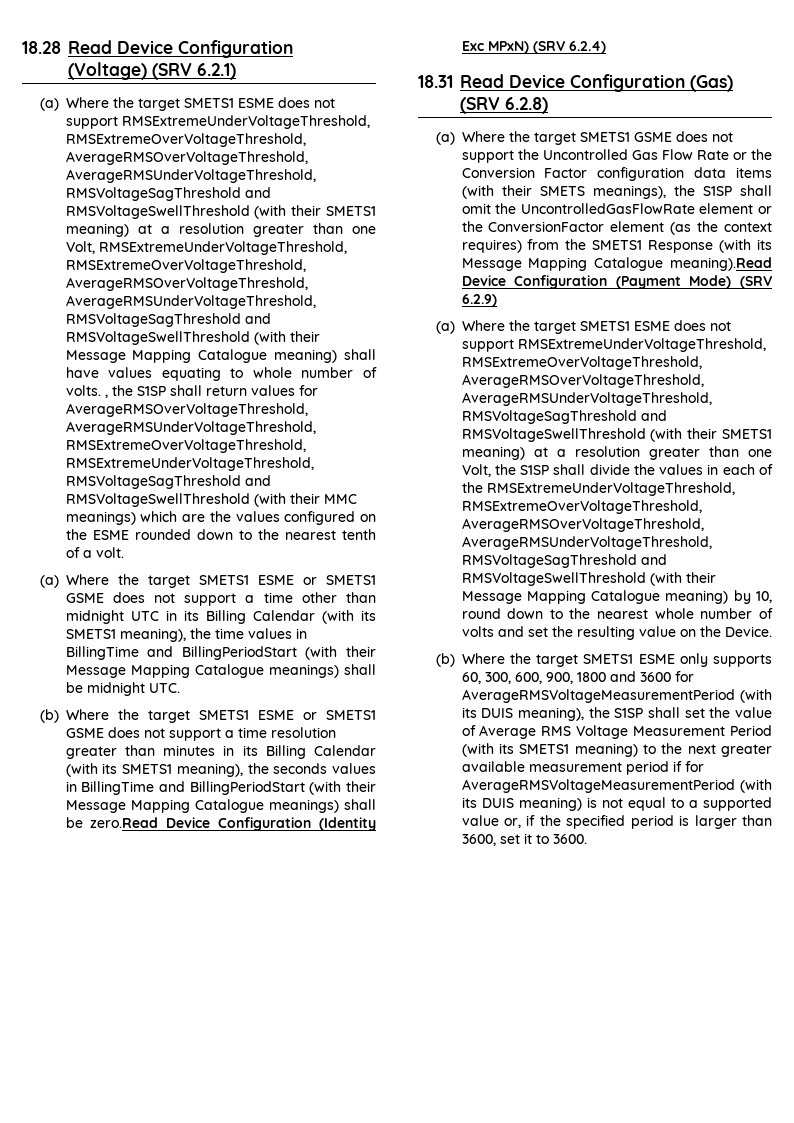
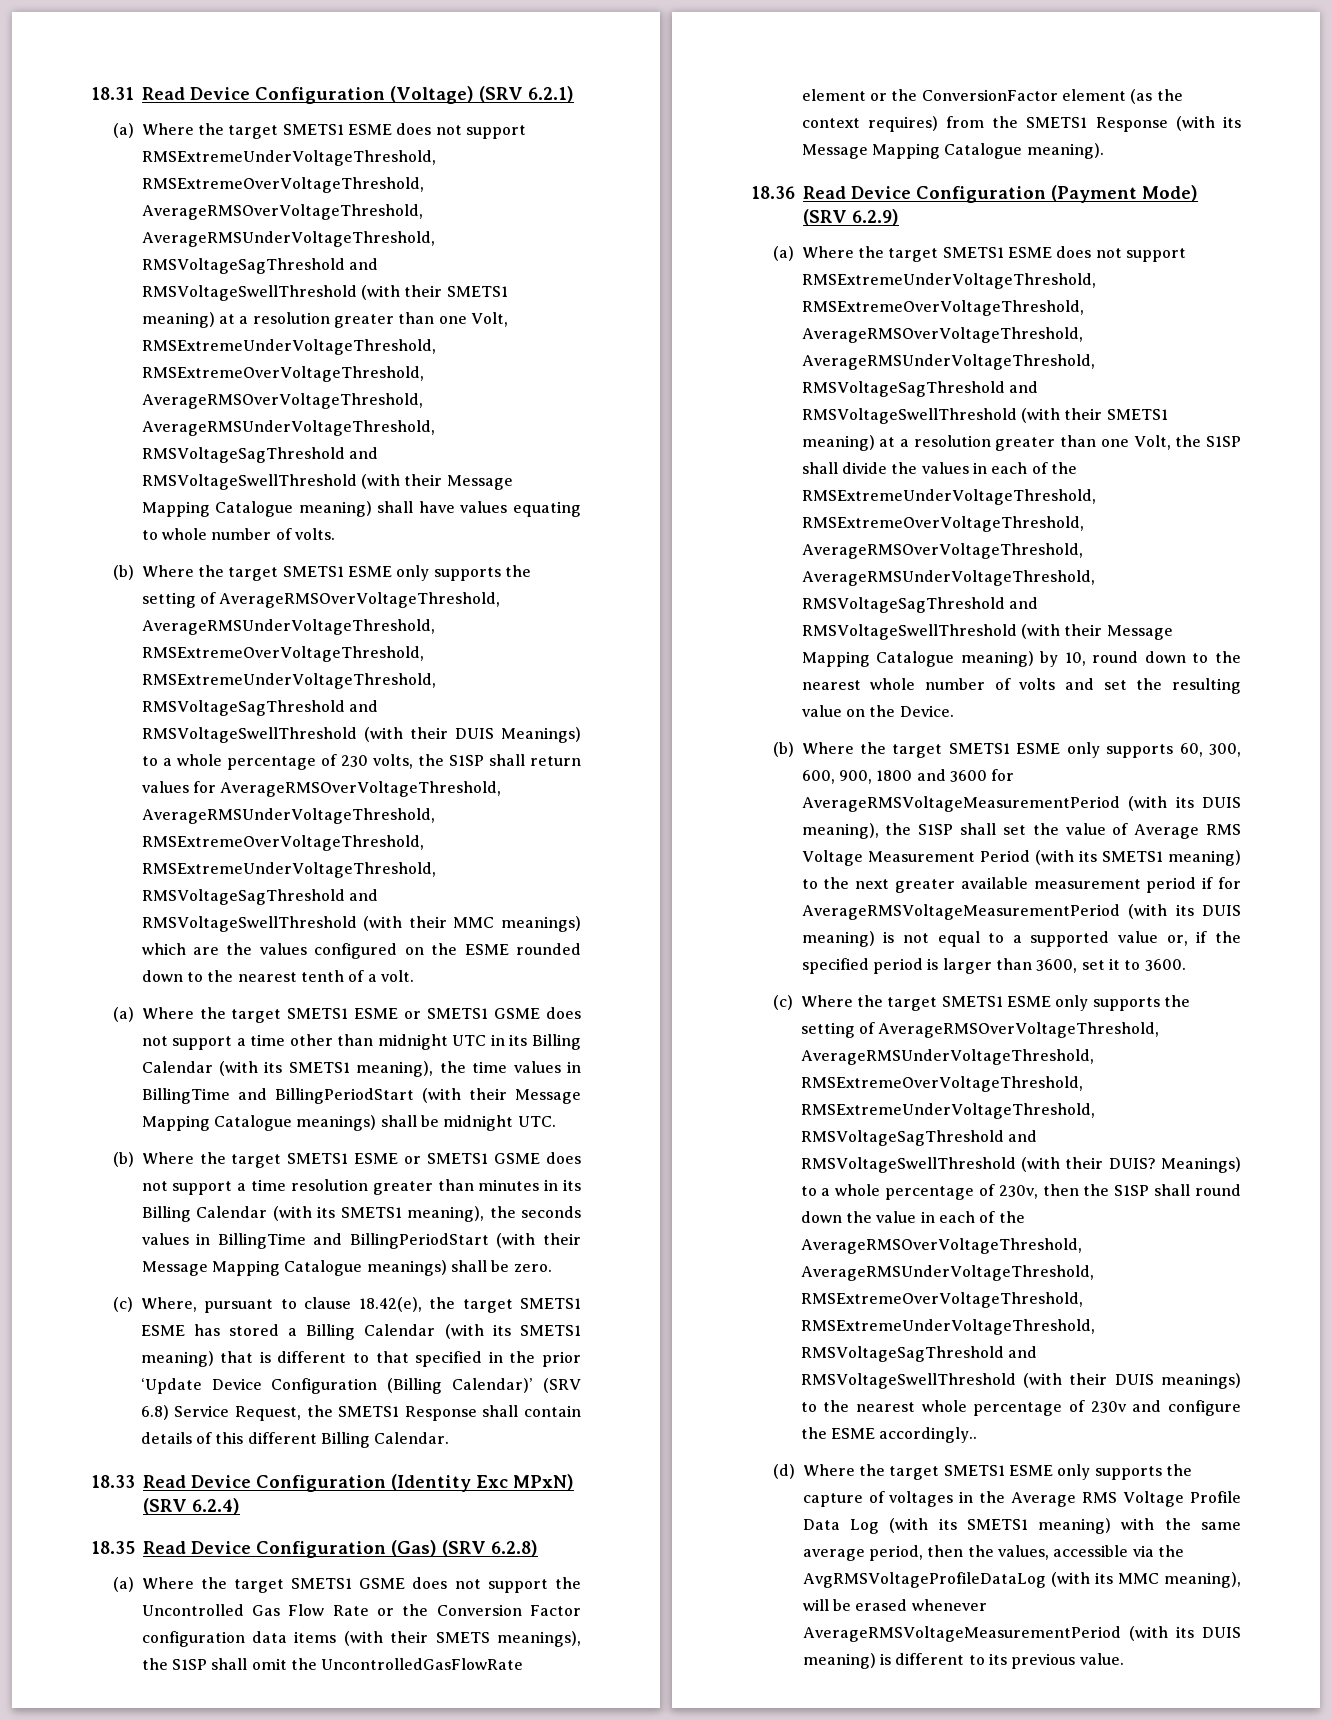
- 18.28 Read Device Configuration (Voltage) (SRV 6.2.1)
+ 18.31 Read Device Configuration (Voltage) (SRV 6.2.1)
- (a) Where the target SMETS1 ESME does not support RMSExtremeUnderVoltageThreshold, RMSExtremeOverVoltageThreshold, AverageRMSOverVoltageThreshold, AverageRMSUnderVoltageThreshold, RMSVoltageSagThreshold and RMSVoltageSwellThreshold (with their SMETS1 meaning) at a resolution greater than one Volt, RMSExtremeUnderVoltageThreshold, RMSExtremeOverVoltageThreshold, AverageRMSOverVoltageThreshold, AverageRMSUnderVoltageThreshold, RMSVoltageSagThreshold and RMSVoltageSwellThreshold (with their Message Mapping Catalogue meaning) shall have values equating to whole number of volts. , the S1SP shall return values for AverageRMSOverVoltageThreshold, AverageRMSUnderVoltageThreshold, RMSExtremeOverVoltageThreshold, RMSExtremeUnderVoltageThreshold, RMSVoltageSagThreshold and RMSVoltageSwellThreshold (with their MMC meanings) which are the values configured on the ESME rounded down to the nearest tenth of a volt.
+ (a) Where the target SMETS1 ESME does not support RMSExtremeUnderVoltageThreshold, RMSExtremeOverVoltageThreshold, AverageRMSOverVoltageThreshold, AverageRMSUnderVoltageThreshold, RMSVoltageSagThreshold and RMSVoltageSwellThreshold (with their SMETS1 meaning) at a resolution greater than one Volt, RMSExtremeUnderVoltageThreshold, RMSExtremeOverVoltageThreshold, AverageRMSOverVoltageThreshold, AverageRMSUnderVoltageThreshold, RMSVoltageSagThreshold and RMSVoltageSwellThreshold (with their Message Mapping Catalogue meaning) shall have values equating to whole number of volts.
+ (b) Where the target SMETS1 ESME only supports the setting of AverageRMSOverVoltageThreshold, AverageRMSUnderVoltageThreshold, RMSExtremeOverVoltageThreshold, RMSExtremeUnderVoltageThreshold, RMSVoltageSagThreshold and RMSVoltageSwellThreshold (with their DUIS Meanings) to a whole percentage of 230 volts, the S1SP shall return values for AverageRMSOverVoltageThreshold, AverageRMSUnderVoltageThreshold, RMSExtremeOverVoltageThreshold, RMSExtremeUnderVoltageThreshold, RMSVoltageSagThreshold and RMSVoltageSwellThreshold (with their MMC meanings) which are the values configured on the ESME rounded down to the nearest tenth of a volt.
- (b) Where the target SMETS1 ESME or SMETS1 GSME does not support a time resolution greater than minutes in its Billing Calendar (with its SMETS1 meaning), the seconds values in BillingTime and BillingPeriodStart (with their Message Mapping Catalogue meanings) shall be zero.Read Device Configuration (Identity Exc MPxN) (SRV 6.2.4)
+ (b) Where the target SMETS1 ESME or SMETS1 GSME does not support a time resolution greater than minutes in its Billing Calendar (with its SMETS1 meaning), the seconds values in BillingTime and BillingPeriodStart (with their Message Mapping Catalogue meanings) shall be zero.
+ (c) Where, pursuant to clause 18.42(e), the target SMETS1 ESME has stored a Billing Calendar (with its SMETS1 meaning) that is different to that specified in the prior ‘Update Device Configuration (Billing Calendar)’ (SRV 6.8) Service Request, the SMETS1 Response shall contain details of this different Billing Calendar.
+ 18.33 Read Device Configuration (Identity Exc MPxN) (SRV 6.2.4)
- 18.31 Read Device Configuration (Gas) (SRV 6.2.8)
+ 18.35 Read Device Configuration (Gas) (SRV 6.2.8)
- (a) Where the target SMETS1 GSME does not support the Uncontrolled Gas Flow Rate or the Conversion Factor configuration data items (with their SMETS meanings), the S1SP shall omit the UncontrolledGasFlowRate element or the ConversionFactor element (as the context requires) from the SMETS1 Response (with its Message Mapping Catalogue meaning).Read Device Configuration (Payment Mode) (SRV 6.2.9)
+ (a) Where the target SMETS1 GSME does not support the Uncontrolled Gas Flow Rate or the Conversion Factor configuration data items (with their SMETS meanings), the S1SP shall omit the UncontrolledGasFlowRate element or the ConversionFactor element (as the context requires) from the SMETS1 Response (with its Message Mapping Catalogue meaning).
+ 18.36 Read Device Configuration (Payment Mode) (SRV 6.2.9)
+ (c) Where the target SMETS1 ESME only supports the setting of AverageRMSOverVoltageThreshold, AverageRMSUnderVoltageThreshold, RMSExtremeOverVoltageThreshold, RMSExtremeUnderVoltageThreshold, RMSVoltageSagThreshold and RMSVoltageSwellThreshold (with their DUIS? Meanings) to a whole percentage of 230v, then the S1SP shall round down the value in each of the AverageRMSOverVoltageThreshold, AverageRMSUnderVoltageThreshold, RMSExtremeOverVoltageThreshold, RMSExtremeUnderVoltageThreshold, RMSVoltageSagThreshold and RMSVoltageSwellThreshold (with their DUIS meanings) to the nearest whole percentage of 230v and configure the ESME accordingly..
+ (d) Where the target SMETS1 ESME only supports the capture of voltages in the Average RMS Voltage Profile Data Log (with its SMETS1 meaning) with the same average period, then the values, accessible via the AvgRMSVoltageProfileDataLog (with its MMC meaning), will be erased whenever AverageRMSVoltageMeasurementPeriod (with its DUIS meaning) is different to its previous value.

